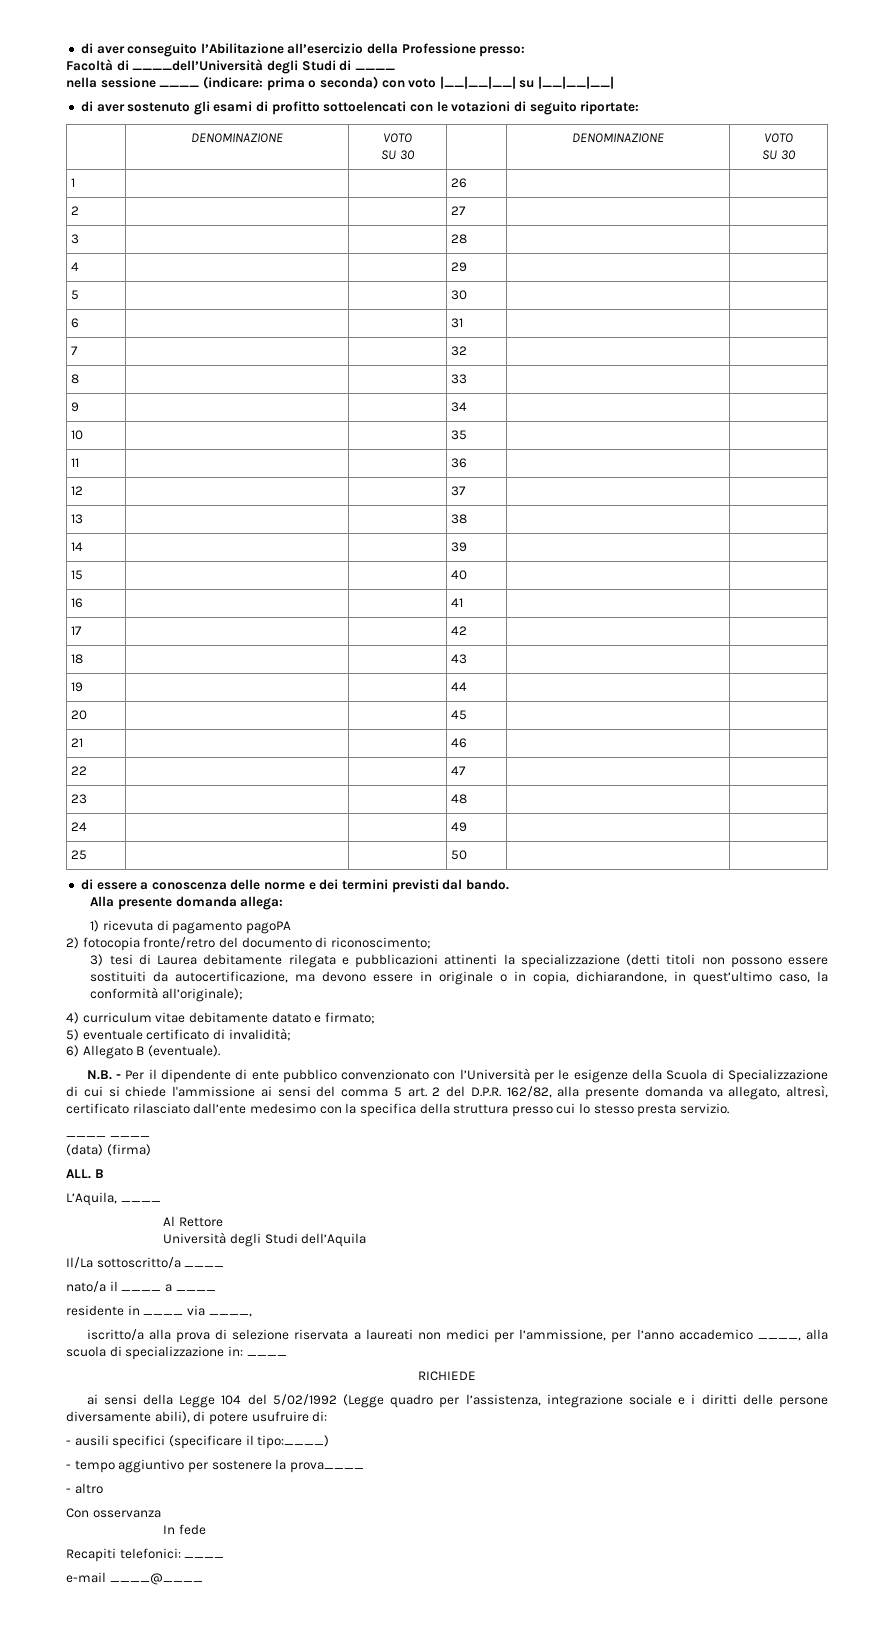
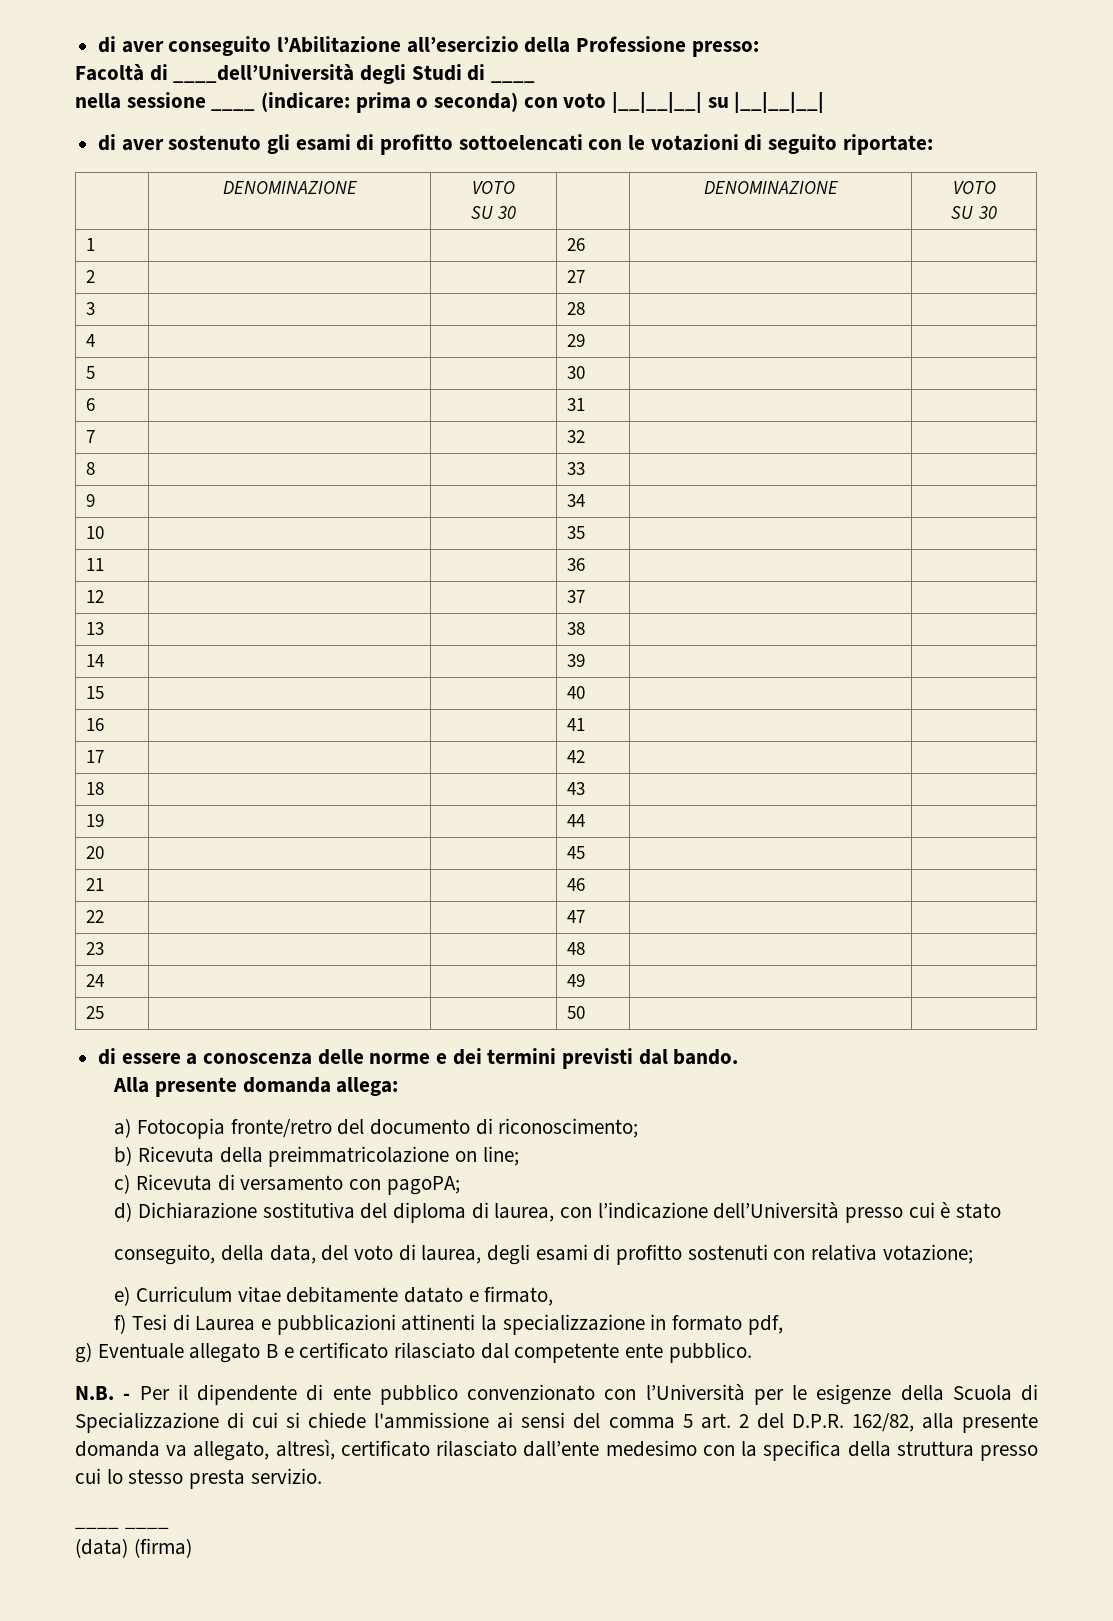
- 1) ricevuta di pagamento pagoPA
- 2) fotocopia fronte/retro del documento di riconoscimento;
+ a) Fotocopia fronte/retro del documento di riconoscimento;
- 3) tesi di Laurea debitamente rilegata e pubblicazioni attinenti la specializzazione (detti titoli non possono essere sostituiti da autocertificazione, ma devono essere in originale o in copia, dichiarandone, in quest’ultimo caso, la conformità all’originale);
- 4) curriculum vitae debitamente datato e firmato;
- 5) eventuale certificato di invalidità;
- 6) Allegato B (eventuale).
+ b) Ricevuta della preimmatricolazione on line;
+ c) Ricevuta di versamento con pagoPA;
+ d) Dichiarazione sostitutiva del diploma di laurea, con l’indicazione dell’Università presso cui è stato
+ conseguito, della data, del voto di laurea, degli esami di profitto sostenuti con relativa votazione;
+ e) Curriculum vitae debitamente datato e firmato,
+ f) Tesi di Laurea e pubblicazioni attinenti la specializzazione in formato pdf,
+ g) Eventuale allegato B e certificato rilasciato dal competente ente pubblico.
- ALL. B
- L’Aquila, ____
- Al Rettore
- Università degli Studi dell’Aquila
- Il/La sottoscritto/a ____
- nato/a il ____ a ____
- residente in ____ via ____,
- iscritto/a alla prova di selezione riservata a laureati non medici per l’ammissione, per l’anno accademico ____, alla scuola di specializzazione in: ____
- RICHIEDE
- ai sensi della Legge 104 del 5/02/1992 (Legge quadro per l’assistenza, integrazione sociale e i diritti delle persone diversamente abili), di potere usufruire di:
- - ausili specifici (specificare il tipo:____)
- - tempo aggiuntivo per sostenere la prova____
- - altro
- Con osservanza
- In fede
- Recapiti telefonici: ____
- e-mail ____@____

